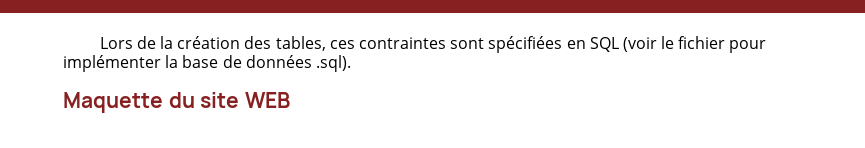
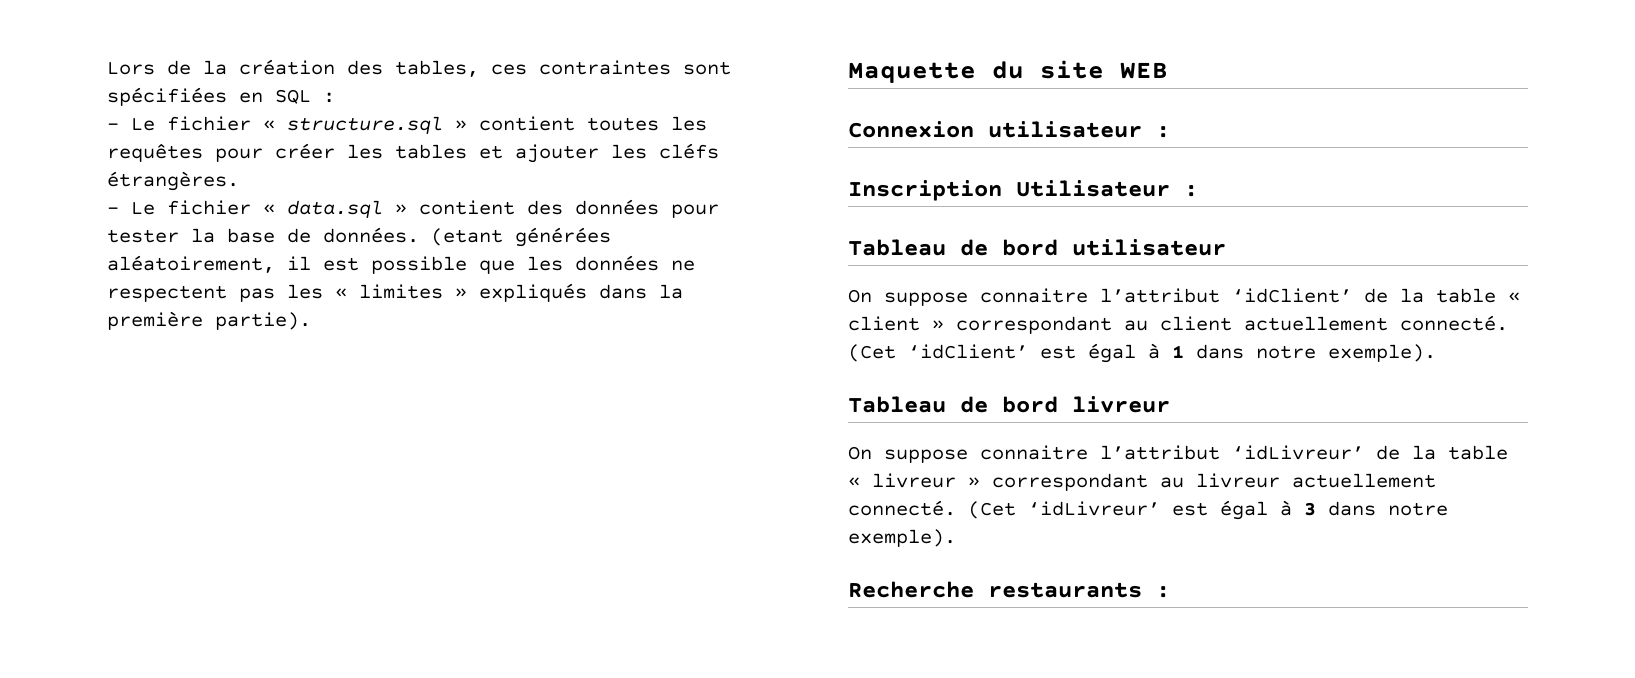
- Lors de la création des tables, ces contraintes sont spécifiées en SQL (voir le fichier pour implémenter la base de données .sql).
+ Lors de la création des tables, ces contraintes sont spécifiées en SQL :
+ - Le fichier « structure.sql » contient toutes les requêtes pour créer les tables et ajouter les cléfs étrangères.
+ - Le fichier « data.sql » contient des données pour tester la base de données. (etant générées aléatoirement, il est possible que les données ne respectent pas les « limites » expliqués dans la première partie).
  Maquette du site WEB
+ Connexion utilisateur :
+ Inscription Utilisateur :
+ Tableau de bord utilisateur
+ On suppose connaitre l’attribut ‘idClient’ de la table « client » correspondant au client actuellement connecté. (Cet ‘idClient’ est égal à 1 dans notre exemple).
+ Tableau de bord livreur
+ On suppose connaitre l’attribut ‘idLivreur’ de la table « livreur » correspondant au livreur actuellement connecté. (Cet ‘idLivreur’ est égal à 3 dans notre exemple).
+ Recherche restaurants :

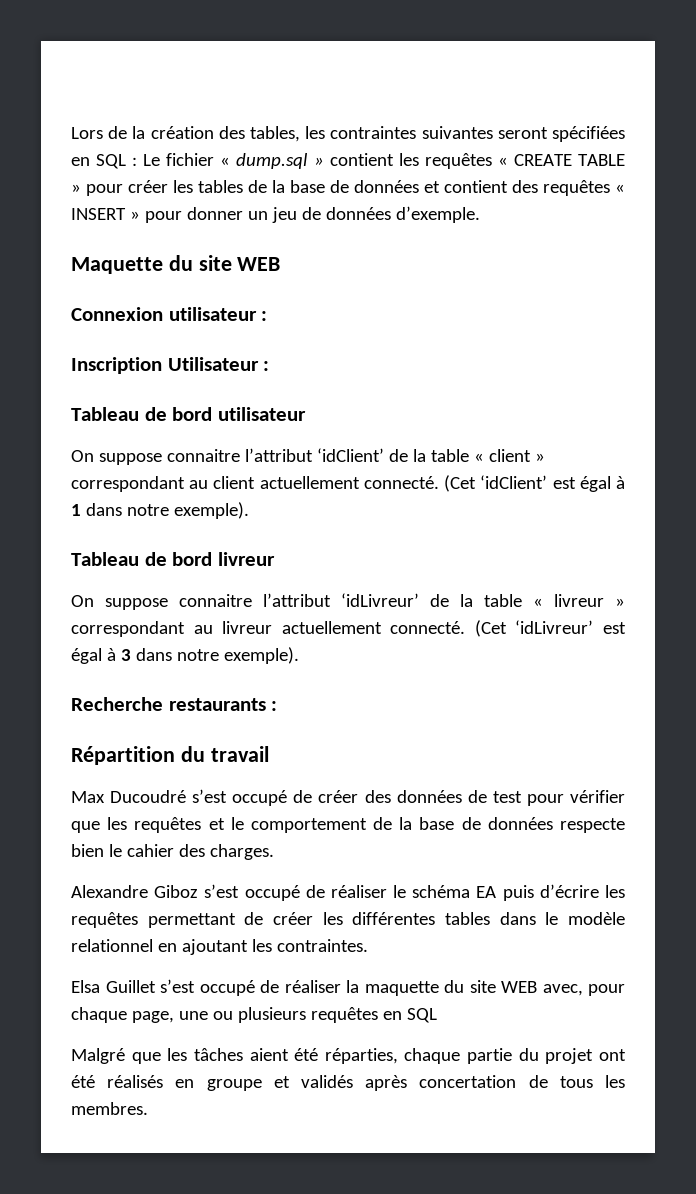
- Lors de la création des tables, ces contraintes sont spécifiées en SQL :
- - Le fichier « structure.sql » contient toutes les requêtes pour créer les tables et ajouter les cléfs étrangères.
- - Le fichier « data.sql » contient des données pour tester la base de données. (etant générées aléatoirement, il est possible que les données ne respectent pas les « limites » expliqués dans la première partie).
+ Lors de la création des tables, les contraintes suivantes seront spécifiées en SQL : Le fichier « dump.sql » contient les requêtes « CREATE TABLE » pour créer les tables de la base de données et contient des requêtes « INSERT » pour donner un jeu de données d’exemple.
+ Répartition du travail
+ Max Ducoudré s’est occupé de créer des données de test pour vérifier que les requêtes et le comportement de la base de données respecte bien le cahier des charges.
+ Alexandre Giboz s’est occupé de réaliser le schéma EA puis d’écrire les requêtes permettant de créer les différentes tables dans le modèle relationnel en ajoutant les contraintes.
+ Elsa Guillet s’est occupé de réaliser la maquette du site WEB avec, pour chaque page, une ou plusieurs requêtes en SQL
+ Malgré que les tâches aient été réparties, chaque partie du projet ont été réalisés en groupe et validés après concertation de tous les membres.

